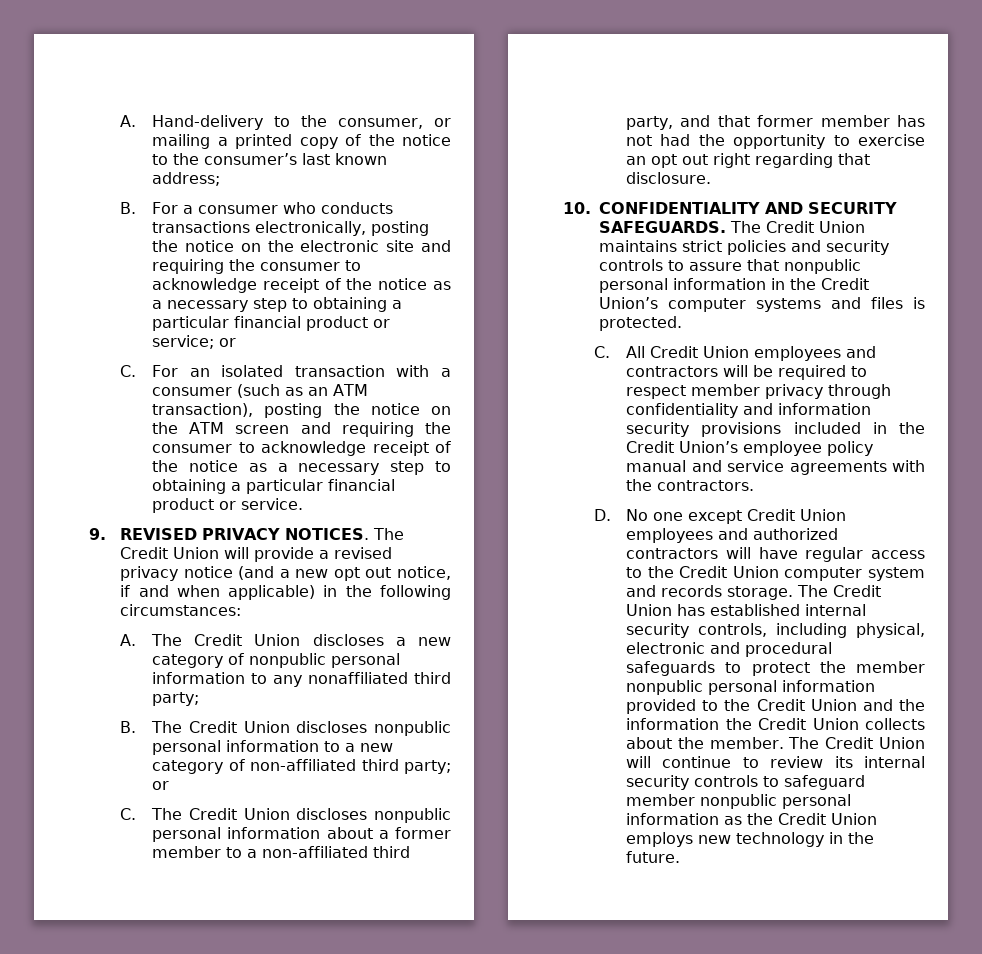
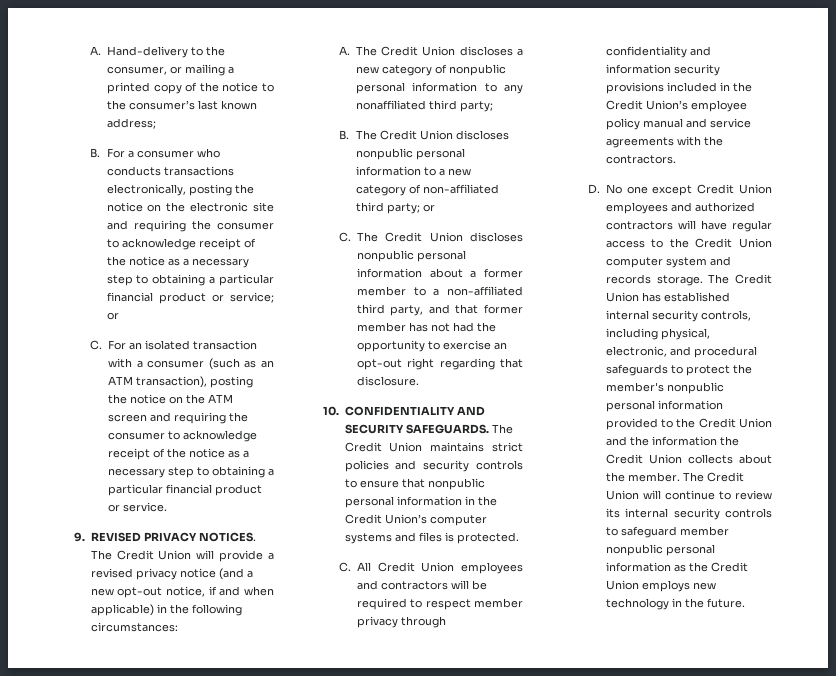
- The Credit Union will provide a revised privacy notice (and a new opt out notice, if and when applicable) in the following circumstances:
+ The Credit Union will provide a revised privacy notice (and a new opt-out notice, if and when applicable) in the following circumstances:
- C. The Credit Union discloses nonpublic personal information about a former member to a non-affiliated third party, and that former member has not had the opportunity to exercise an opt out right regarding that disclosure.
+ C. The Credit Union discloses nonpublic personal information about a former member to a non-affiliated third party, and that former member has not had the opportunity to exercise an opt-out right regarding that disclosure.
- The Credit Union maintains strict policies and security controls to assure that nonpublic personal information in the Credit Union’s computer systems and files is protected.
+ The Credit Union maintains strict policies and security controls to ensure that nonpublic personal information in the Credit Union’s computer systems and files is protected.
- The Credit Union has established internal security controls, including physical, electronic and procedural safeguards to protect the member nonpublic personal information provided to the Credit Union and the information the Credit Union collects about the member.
+ The Credit Union has established internal security controls, including physical, electronic, and procedural safeguards to protect the member's nonpublic personal information provided to the Credit Union and the information the Credit Union collects about the member.

